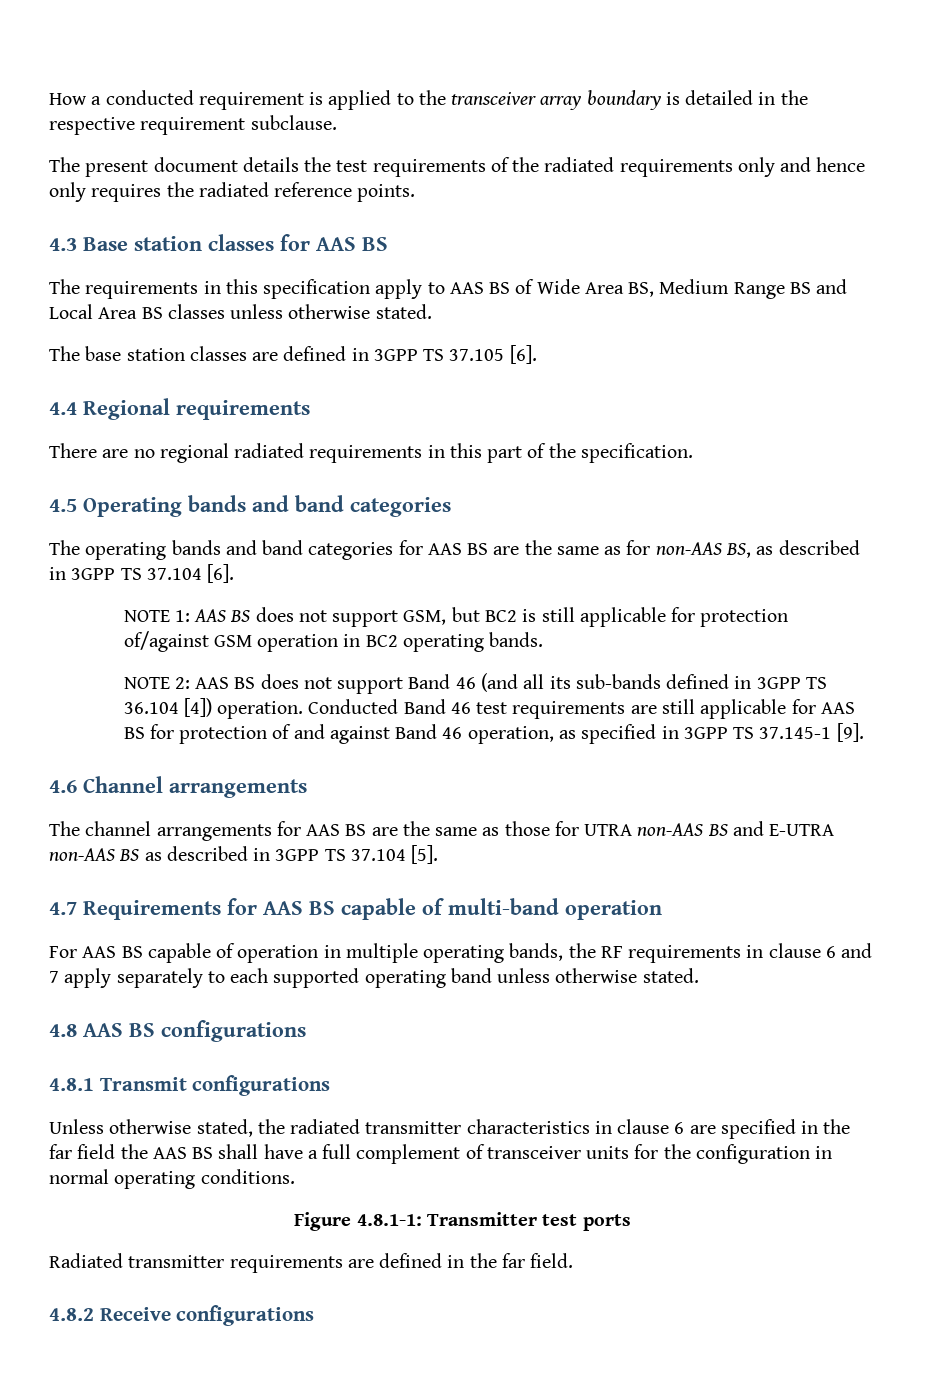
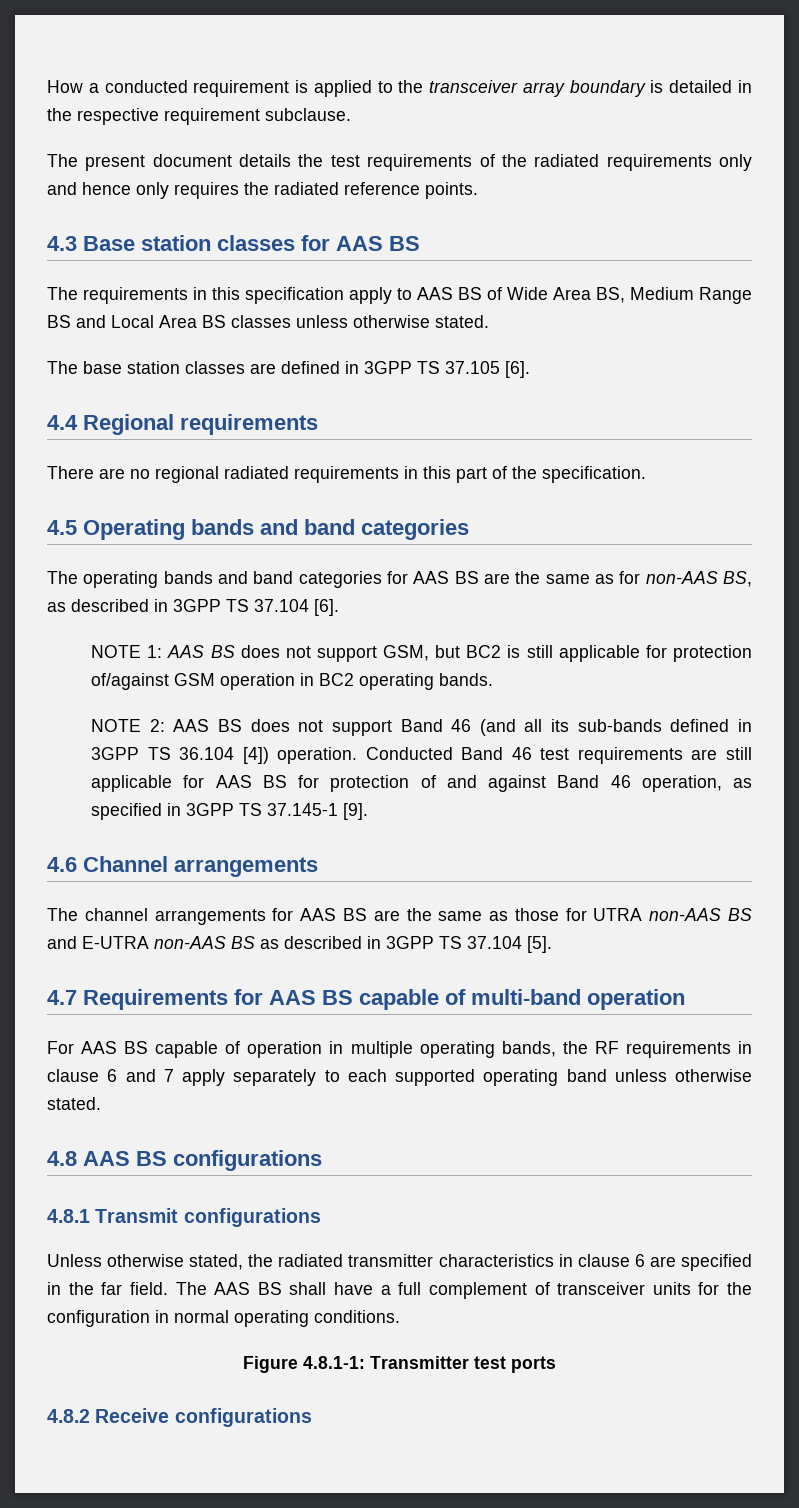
- Unless otherwise stated, the radiated transmitter characteristics in clause 6 are specified in the far field the AAS BS shall have a full complement of transceiver units for the configuration in normal operating conditions.
+ Unless otherwise stated, the radiated transmitter characteristics in clause 6 are specified in the far field. The AAS BS shall have a full complement of transceiver units for the configuration in normal operating conditions.
- Radiated transmitter requirements are defined in the far field.

